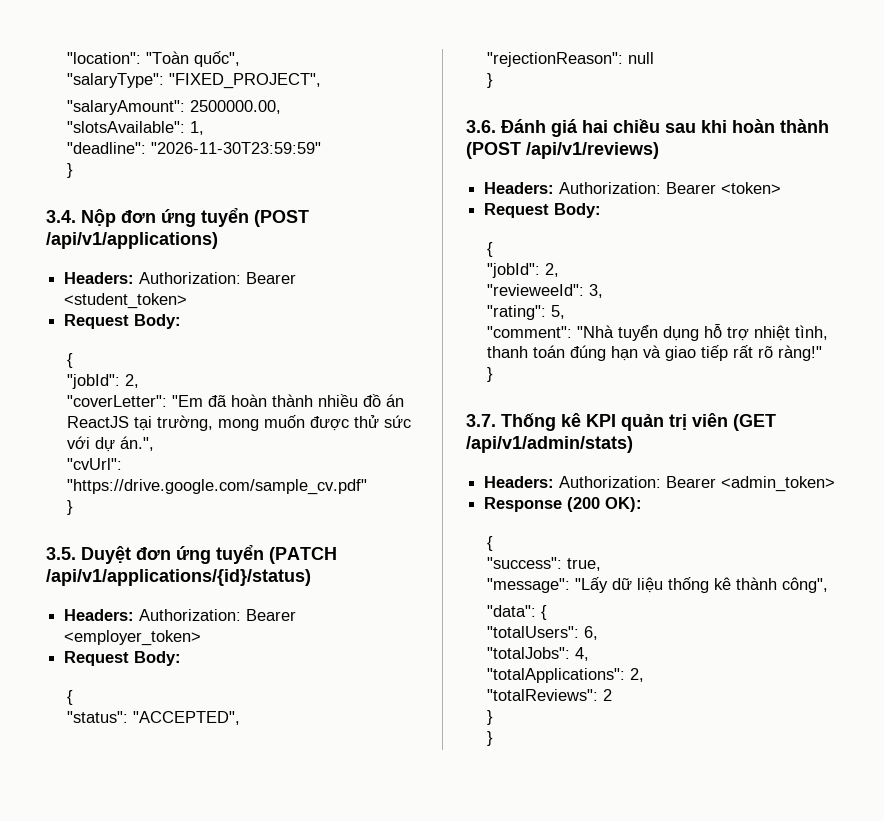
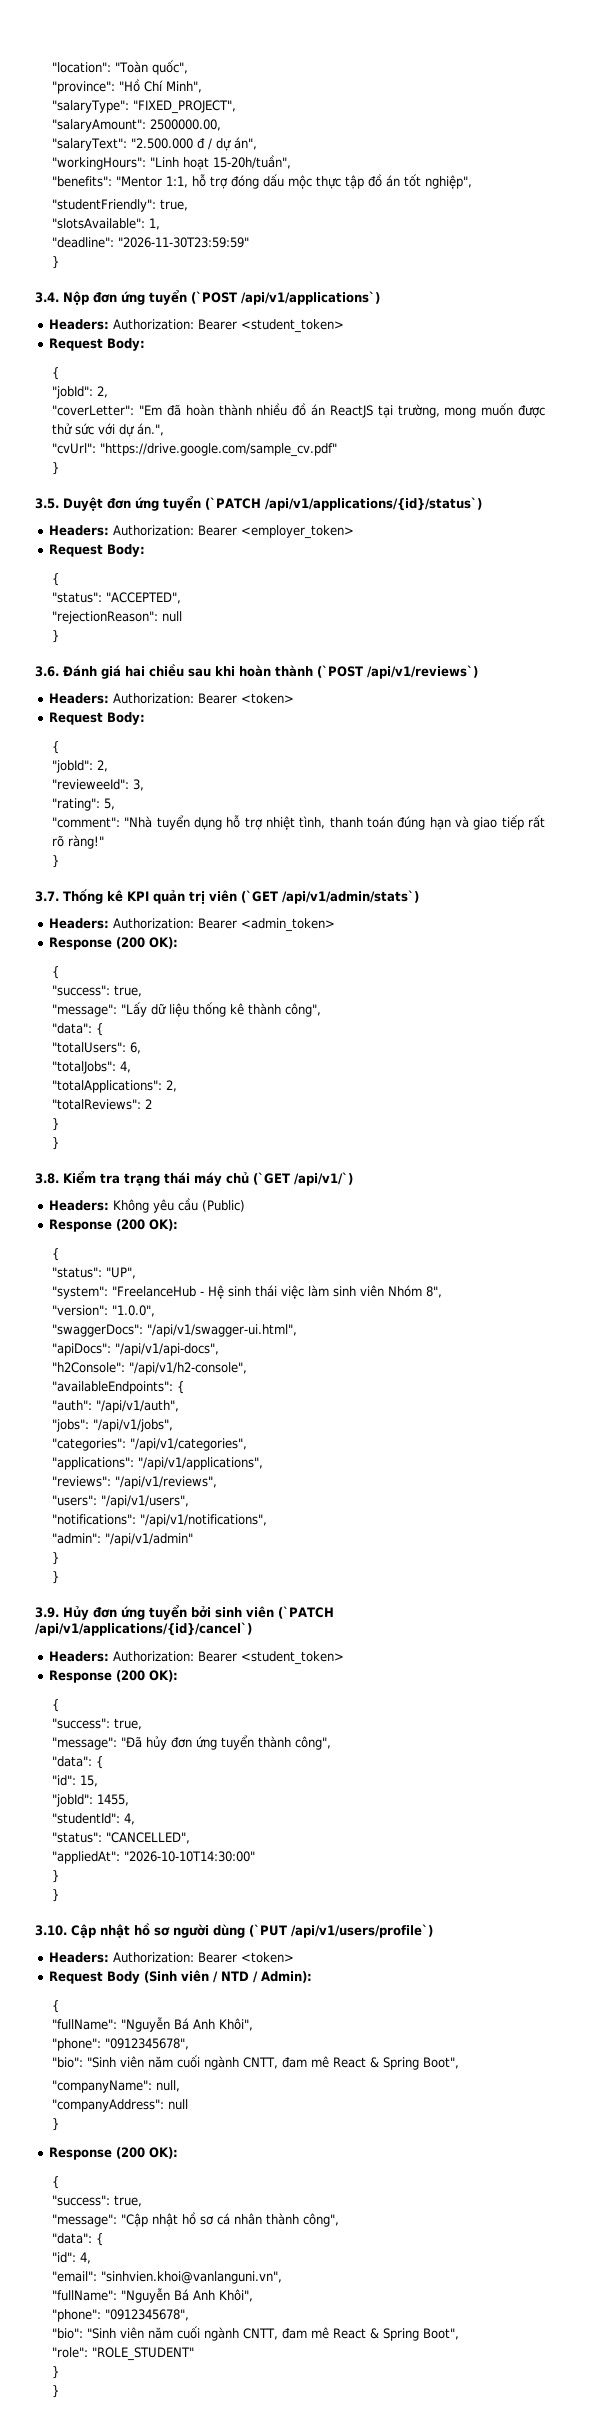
+ "province": "Hồ Chí Minh",
+ "salaryText": "2.500.000 đ / dự án",
+ "workingHours": "Linh hoạt 15-20h/tuần",
+ "benefits": "Mentor 1:1, hỗ trợ đóng dấu mộc thực tập đồ án tốt nghiệp",
+ "studentFriendly": true,
- 3.4. Nộp đơn ứng tuyển (POST /api/v1/applications)
+ 3.4. Nộp đơn ứng tuyển (`POST /api/v1/applications`)
- 3.5. Duyệt đơn ứng tuyển (PATCH /api/v1/applications/{id}/status)
+ 3.5. Duyệt đơn ứng tuyển (`PATCH /api/v1/applications/{id}/status`)
- 3.6. Đánh giá hai chiều sau khi hoàn thành (POST /api/v1/reviews)
+ 3.6. Đánh giá hai chiều sau khi hoàn thành (`POST /api/v1/reviews`)
- 3.7. Thống kê KPI quản trị viên (GET /api/v1/admin/stats)
+ 3.7. Thống kê KPI quản trị viên (`GET /api/v1/admin/stats`)
+ 3.8. Kiểm tra trạng thái máy chủ (`GET /api/v1/`)
+ Headers: Không yêu cầu (Public)
+ Response (200 OK):
+ {
+ "status": "UP",
+ "system": "FreelanceHub - Hệ sinh thái việc làm sinh viên Nhóm 8",
+ "version": "1.0.0",
+ "swaggerDocs": "/api/v1/swagger-ui.html",
+ "apiDocs": "/api/v1/api-docs",
+ "h2Console": "/api/v1/h2-console",
+ "availableEndpoints": {
+ "auth": "/api/v1/auth",
+ "jobs": "/api/v1/jobs",
+ "categories": "/api/v1/categories",
+ "applications": "/api/v1/applications",
+ "reviews": "/api/v1/reviews",
+ "users": "/api/v1/users",
+ "notifications": "/api/v1/notifications",
+ "admin": "/api/v1/admin"
+ }
+ }
+ 3.9. Hủy đơn ứng tuyển bởi sinh viên (`PATCH /api/v1/applications/{id}/cancel`)
+ Headers: Authorization: Bearer <student_token>
+ Response (200 OK):
+ {
+ "success": true,
+ "message": "Đã hủy đơn ứng tuyển thành công",
+ "data": {
+ "id": 15,
+ "jobId": 1455,
+ "studentId": 4,
+ "status": "CANCELLED",
+ "appliedAt": "2026-10-10T14:30:00"
+ }
+ }
+ 3.10. Cập nhật hồ sơ người dùng (`PUT /api/v1/users/profile`)
+ Headers: Authorization: Bearer <token>
+ Request Body (Sinh viên / NTD / Admin):
+ {
+ "fullName": "Nguyễn Bá Anh Khôi",
+ "phone": "0912345678",
+ "bio": "Sinh viên năm cuối ngành CNTT, đam mê React & Spring Boot",
+ "companyName": null,
+ "companyAddress": null
+ }
+ Response (200 OK):
+ {
+ "success": true,
+ "message": "Cập nhật hồ sơ cá nhân thành công",
+ "data": {
+ "id": 4,
+ "email": "sinhvien.khoi@vanlanguni.vn",
+ "fullName": "Nguyễn Bá Anh Khôi",
+ "phone": "0912345678",
+ "bio": "Sinh viên năm cuối ngành CNTT, đam mê React & Spring Boot",
+ "role": "ROLE_STUDENT"
+ }
+ }

